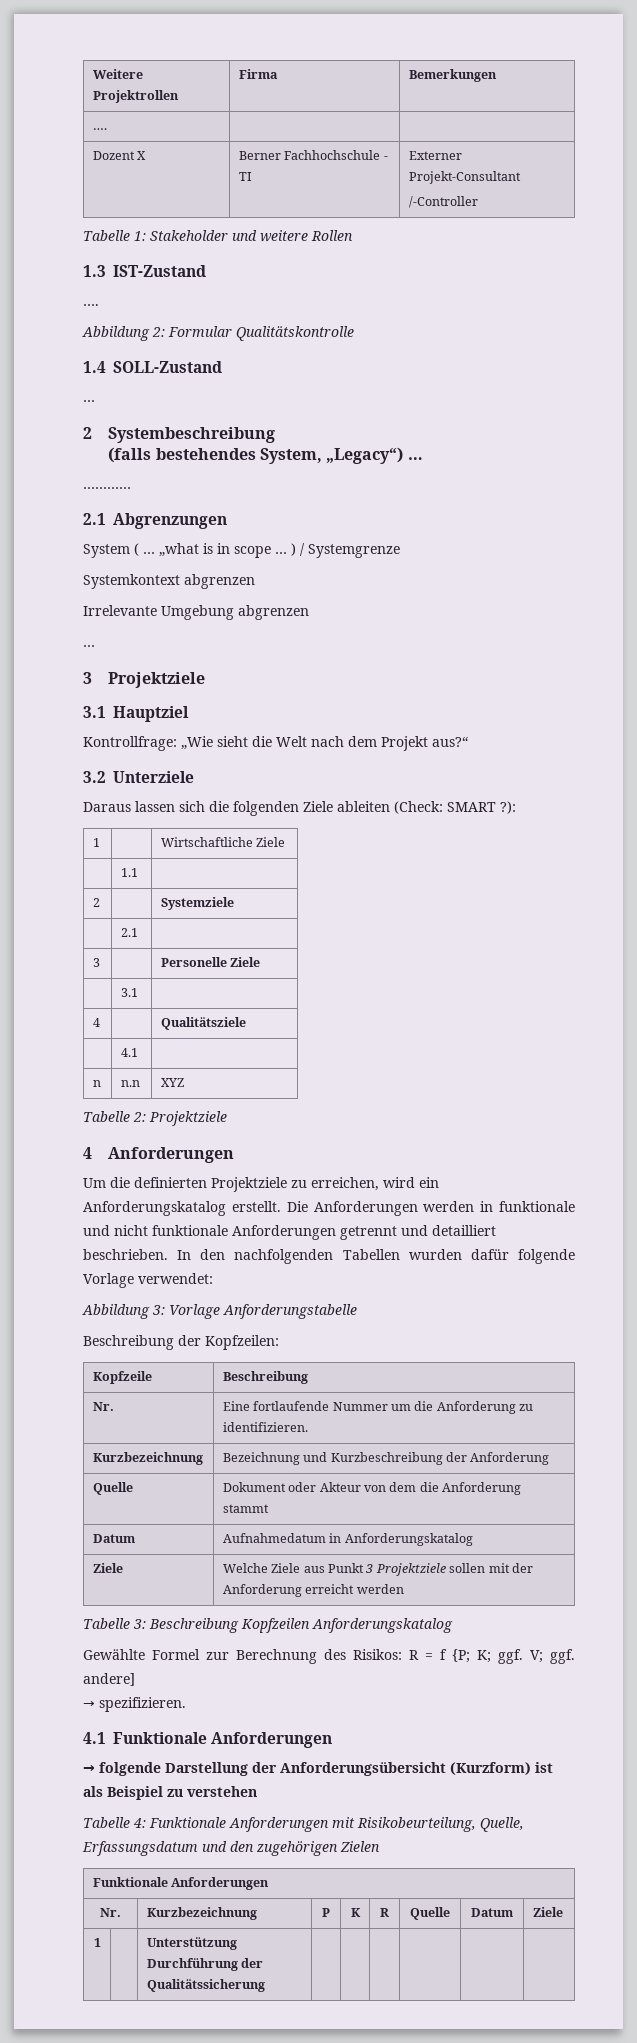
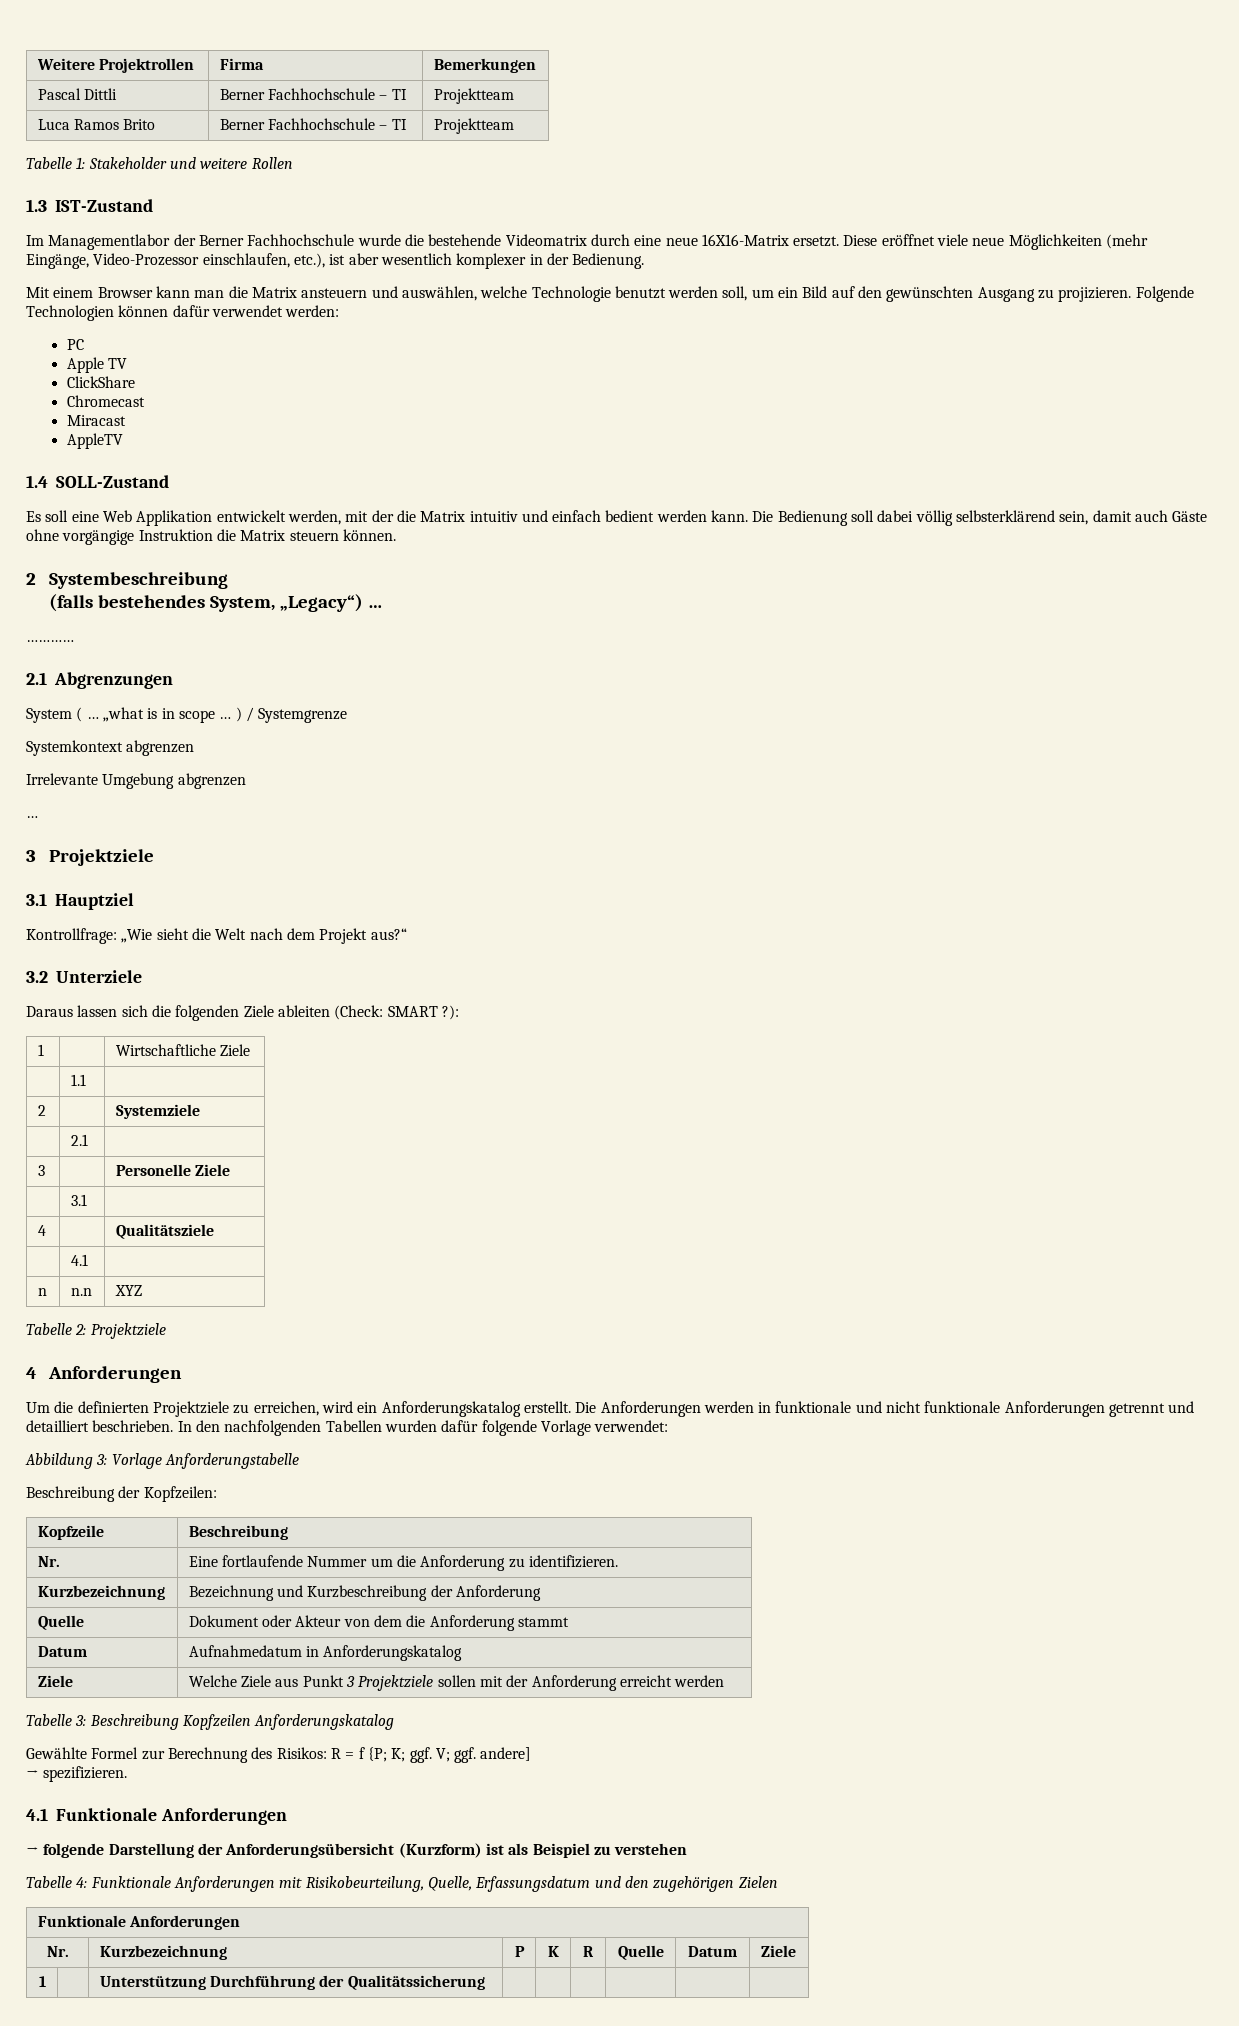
- …. | |
- Dozent X | Berner Fachhochschule - TI | Externer Projekt-Consultant
- /-Controller
+ Pascal Dittli | Berner Fachhochschule – TI | Projektteam
+ Luca Ramos Brito | Berner Fachhochschule – TI | Projektteam
  1.3 IST-Zustand
- ….
- Abbildung 2: Formular Qualitätskontrolle
+ Im Managementlabor der Berner Fachhochschule wurde die bestehende Videomatrix durch eine neue 16X16-Matrix ersetzt. Diese eröffnet viele neue Möglichkeiten (mehr Eingänge, Video-Prozessor einschlaufen, etc.), ist aber wesentlich komplexer in der Bedienung.
+ Mit einem Browser kann man die Matrix ansteuern und auswählen, welche Technologie benutzt werden soll, um ein Bild auf den gewünschten Ausgang zu projizieren. Folgende Technologien können dafür verwendet werden:
+ PC
+ Apple TV
+ ClickShare
+ Chromecast
+ Miracast
+ AppleTV
  1.4 SOLL-Zustand
- …
+ Es soll eine Web Applikation entwickelt werden, mit der die Matrix intuitiv und einfach bedient werden kann. Die Bedienung soll dabei völlig selbsterklärend sein, damit auch Gäste ohne vorgängige Instruktion die Matrix steuern können.

